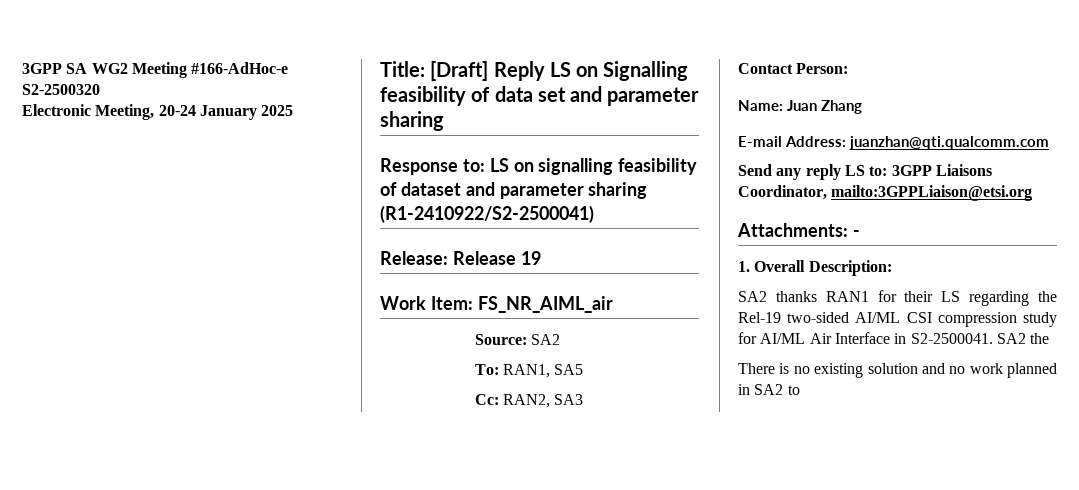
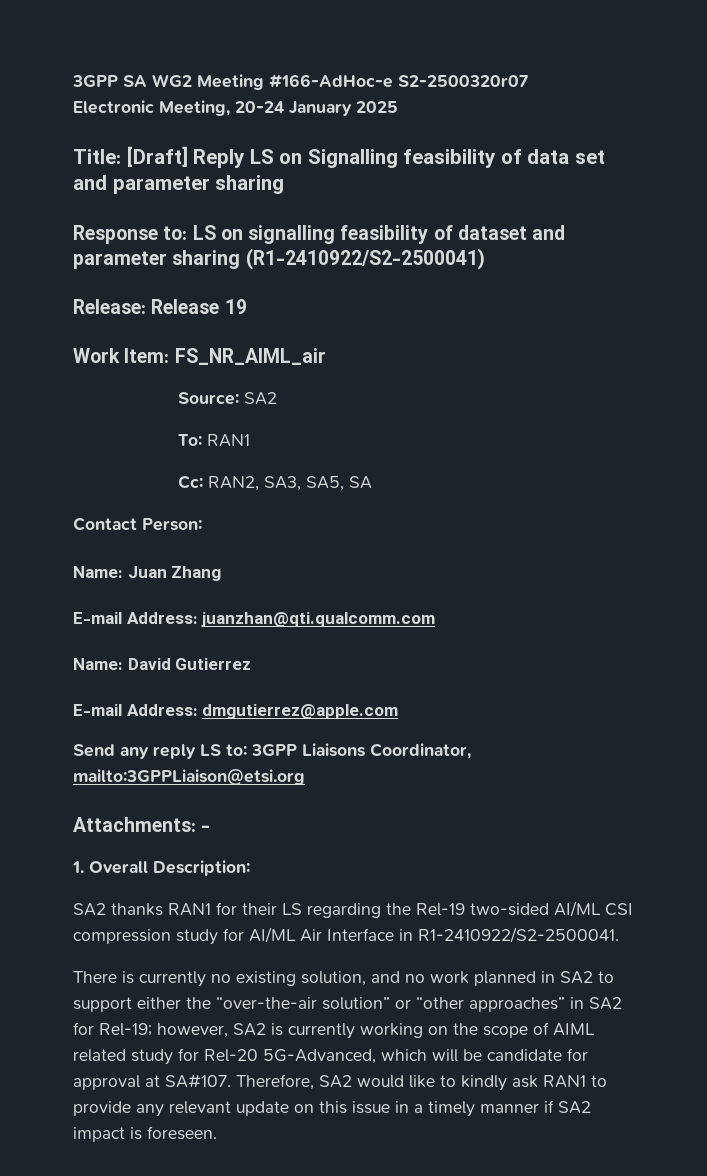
- 3GPP SA WG2 Meeting #166-AdHoc-e S2-2500320
+ 3GPP SA WG2 Meeting #166-AdHoc-e S2-2500320r07
- To: RAN1, SA5
+ To: RAN1
- Cc: RAN2, SA3
+ Cc: RAN2, SA3, SA5, SA
+ Name: David Gutierrez
+ E-mail Address: dmgutierrez@apple.com
- SA2 thanks RAN1 for their LS regarding the Rel-19 two-sided AI/ML CSI compression study for AI/ML Air Interface in S2-2500041. SA2 the
+ SA2 thanks RAN1 for their LS regarding the Rel-19 two-sided AI/ML CSI compression study for AI/ML Air Interface in R1-2410922/S2-2500041.
- There is no existing solution and no work planned in SA2 to
+ There is currently no existing solution, and no work planned in SA2 to support either the “over-the-air solution” or “other approaches” in SA2 for Rel-19; however, SA2 is currently working on the scope of AIML related study for Rel-20 5G-Advanced, which will be candidate for approval at SA#107. Therefore, SA2 would like to kindly ask RAN1 to provide any relevant update on this issue in a timely manner if SA2 impact is foreseen.

